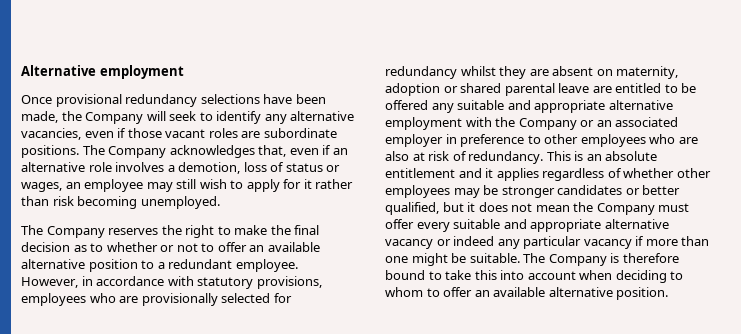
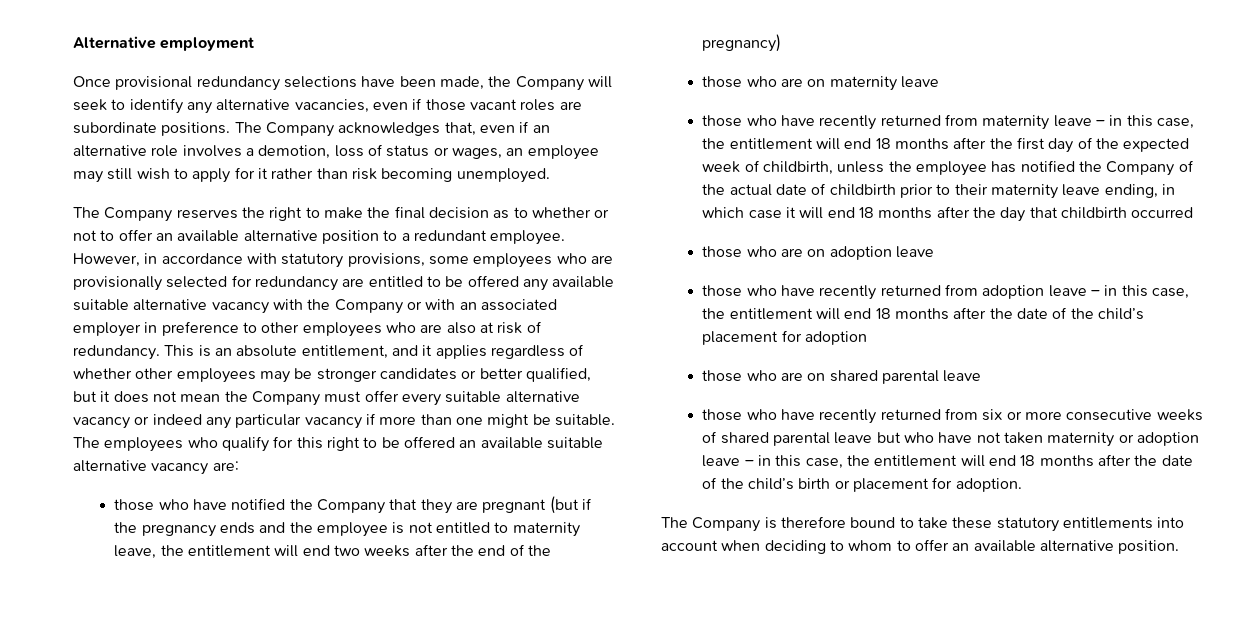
- However, in accordance with statutory provisions, employees who are provisionally selected for redundancy whilst they are absent on maternity, adoption or shared parental leave are entitled to be offered any suitable and appropriate alternative employment with the Company or an associated employer in preference to other employees who are also at risk of redundancy.
+ However, in accordance with statutory provisions, some employees who are provisionally selected for redundancy are entitled to be offered any available suitable alternative vacancy with the Company or with an associated employer in preference to other employees who are also at risk of redundancy.
- This is an absolute entitlement and it applies regardless of whether other employees may be stronger candidates or better qualified, but it does not mean the Company must offer every suitable and appropriate alternative vacancy or indeed any particular vacancy if more than one might be suitable.
+ This is an absolute entitlement, and it applies regardless of whether other employees may be stronger candidates or better qualified, but it does not mean the Company must offer every suitable alternative vacancy or indeed any particular vacancy if more than one might be suitable.
- The Company is therefore bound to take this into account when deciding to whom to offer an available alternative position.
+ The employees who qualify for this right to be offered an available suitable alternative vacancy are:
+ those who have notified the Company that they are pregnant (but if the pregnancy ends and the employee is not entitled to maternity leave, the entitlement will end two weeks after the end of the pregnancy)
+ those who are on maternity leave
+ those who have recently returned from maternity leave – in this case, the entitlement will end 18 months after the first day of the expected week of childbirth, unless the employee has notified the Company of the actual date of childbirth prior to their maternity leave ending, in which case it will end 18 months after the day that childbirth occurred
+ those who are on adoption leave
+ those who have recently returned from adoption leave – in this case, the entitlement will end 18 months after the date of the child’s placement for adoption
+ those who are on shared parental leave
+ those who have recently returned from six or more consecutive weeks of shared parental leave but who have not taken maternity or adoption leave – in this case, the entitlement will end 18 months after the date of the child’s birth or placement for adoption.
+ The Company is therefore bound to take these statutory entitlements into account when deciding to whom to offer an available alternative position.

